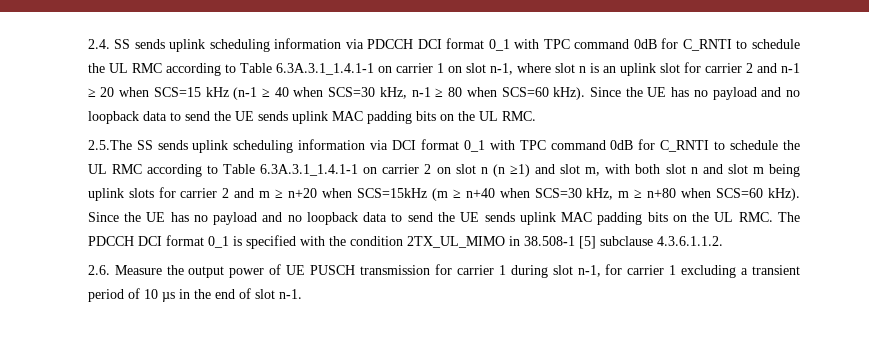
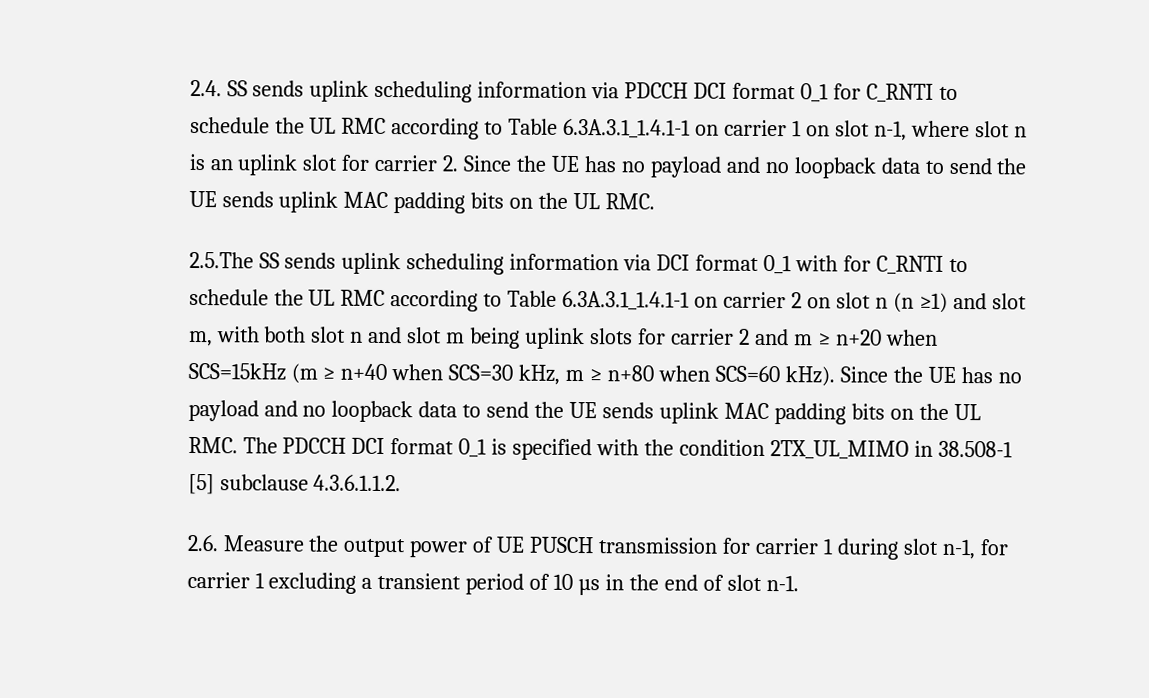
- 2.4. SS sends uplink scheduling information via PDCCH DCI format 0_1 with TPC command 0dB for C_RNTI to schedule the UL RMC according to Table 6.3A.3.1_1.4.1-1 on carrier 1 on slot n-1, where slot n is an uplink slot for carrier 2 and n-1 ≥ 20 when SCS=15 kHz (n-1 ≥ 40 when SCS=30 kHz, n-1 ≥ 80 when SCS=60 kHz). Since the UE has no payload and no loopback data to send the UE sends uplink MAC padding bits on the UL RMC.
+ 2.4. SS sends uplink scheduling information via PDCCH DCI format 0_1 for C_RNTI to schedule the UL RMC according to Table 6.3A.3.1_1.4.1-1 on carrier 1 on slot n-1, where slot n is an uplink slot for carrier 2. Since the UE has no payload and no loopback data to send the UE sends uplink MAC padding bits on the UL RMC.
- 2.5.The SS sends uplink scheduling information via DCI format 0_1 with TPC command 0dB for C_RNTI to schedule the UL RMC according to Table 6.3A.3.1_1.4.1-1 on carrier 2 on slot n (n ≥1) and slot m, with both slot n and slot m being uplink slots for carrier 2 and m ≥ n+20 when SCS=15kHz (m ≥ n+40 when SCS=30 kHz, m ≥ n+80 when SCS=60 kHz).
+ 2.5.The SS sends uplink scheduling information via DCI format 0_1 with for C_RNTI to schedule the UL RMC according to Table 6.3A.3.1_1.4.1-1 on carrier 2 on slot n (n ≥1) and slot m, with both slot n and slot m being uplink slots for carrier 2 and m ≥ n+20 when SCS=15kHz (m ≥ n+40 when SCS=30 kHz, m ≥ n+80 when SCS=60 kHz).

